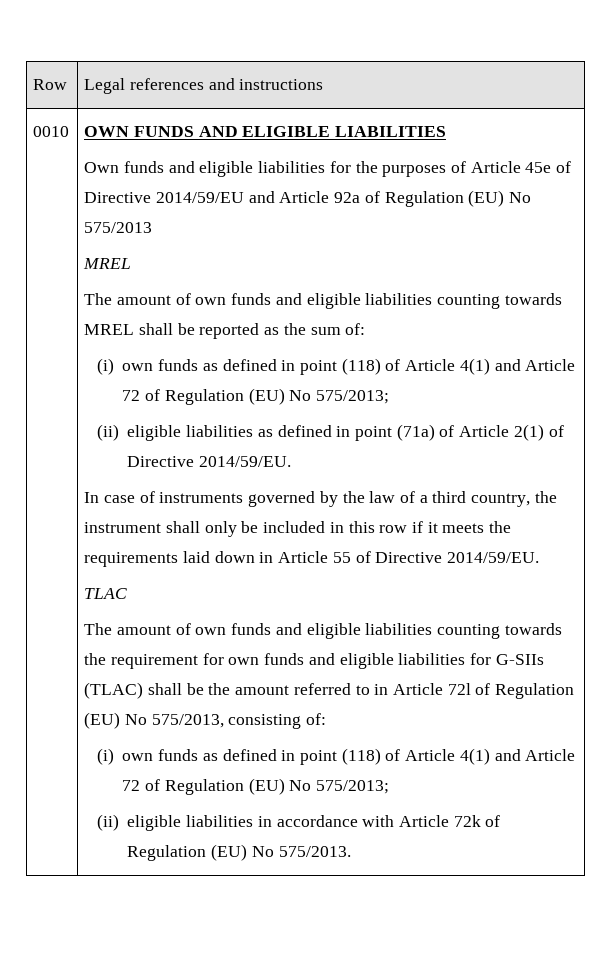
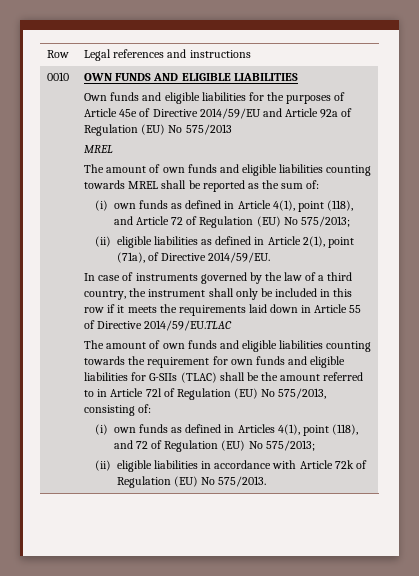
  The amount of own funds and eligible liabilities counting towards MREL shall be reported as the sum of:
- (i) own funds as defined in point (118) of Article 4(1) and Article 72 of Regulation (EU) No 575/2013;
+ (i) own funds as defined in Article 4(1), point (118), and Article 72 of Regulation (EU) No 575/2013;
- (ii) eligible liabilities as defined in point (71a) of Article 2(1) of Directive 2014/59/EU.
+ (ii) eligible liabilities as defined in Article 2(1), point (71a), of Directive 2014/59/EU.
- In case of instruments governed by the law of a third country, the instrument shall only be included in this row if it meets the requirements laid down in Article 55 of Directive 2014/59/EU.
- TLAC
+ In case of instruments governed by the law of a third country, the instrument shall only be included in this row if it meets the requirements laid down in Article 55 of Directive 2014/59/EU.TLAC
  The amount of own funds and eligible liabilities counting towards the requirement for own funds and eligible liabilities for G-SIIs (TLAC) shall be the amount referred to in Article 72l of Regulation (EU) No 575/2013, consisting of:
- (i) own funds as defined in point (118) of Article 4(1) and Article 72 of Regulation (EU) No 575/2013;
+ (i) own funds as defined in Articles 4(1), point (118), and 72 of Regulation (EU) No 575/2013;

